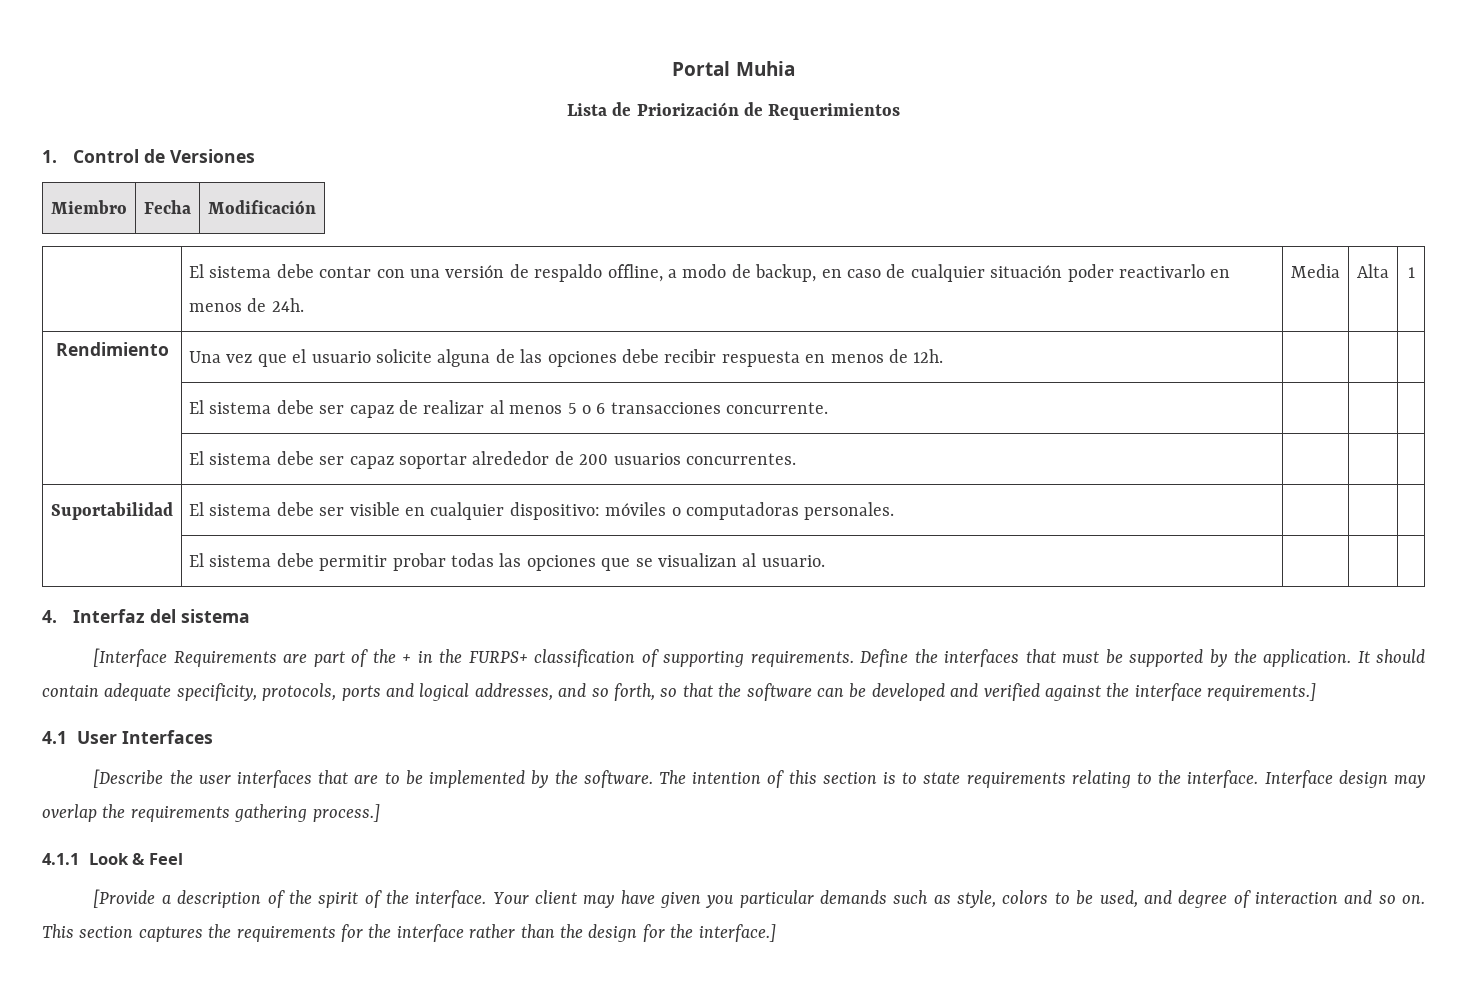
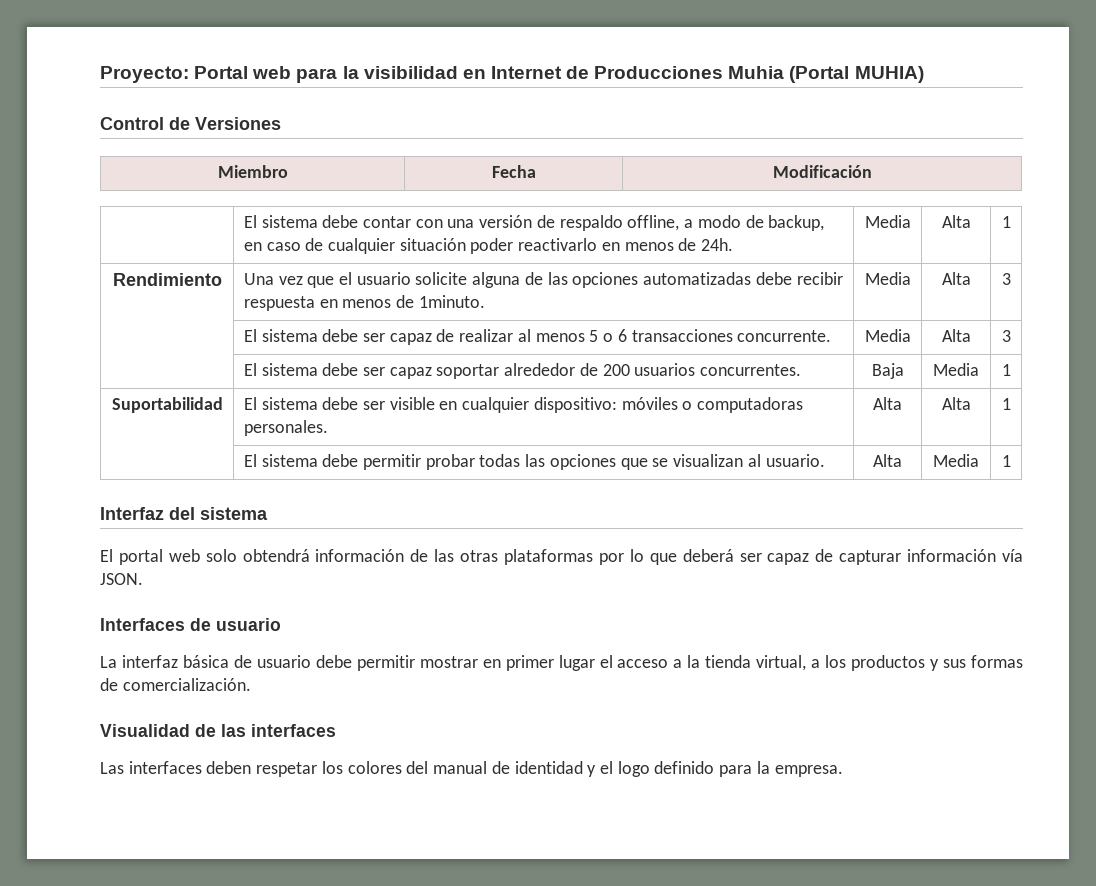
- Portal Muhia
- Lista de Priorización de Requerimientos
- 1. Control de Versiones
+ Proyecto: Portal web para la visibilidad en Internet de Producciones Muhia (Portal MUHIA)
+ Control de Versiones
- Rendimiento | Una vez que el usuario solicite alguna de las opciones debe recibir respuesta en menos de 12h. | | |
+ Rendimiento | Una vez que el usuario solicite alguna de las opciones automatizadas debe recibir respuesta en menos de 1minuto. | Media | Alta | 3
- | El sistema debe ser capaz de realizar al menos 5 o 6 transacciones concurrente. | | |
+ | El sistema debe ser capaz de realizar al menos 5 o 6 transacciones concurrente. | Media | Alta | 3
- | El sistema debe ser capaz soportar alrededor de 200 usuarios concurrentes. | | |
+ | El sistema debe ser capaz soportar alrededor de 200 usuarios concurrentes. | Baja | Media | 1
- Suportabilidad | El sistema debe ser visible en cualquier dispositivo: móviles o computadoras personales. | | |
+ Suportabilidad | El sistema debe ser visible en cualquier dispositivo: móviles o computadoras personales. | Alta | Alta | 1
- | El sistema debe permitir probar todas las opciones que se visualizan al usuario. | | |
- 4. Interfaz del sistema
+ | El sistema debe permitir probar todas las opciones que se visualizan al usuario. | Alta | Media | 1
+ Interfaz del sistema
- [Interface Requirements are part of the + in the FURPS+ classification of supporting requirements. Define the interfaces that must be supported by the application. It should contain adequate specificity, protocols, ports and logical addresses, and so forth, so that the software can be developed and verified against the interface requirements.]
- 4.1 User Interfaces
- [Describe the user interfaces that are to be implemented by the software. The intention of this section is to state requirements relating to the interface. Interface design may overlap the requirements gathering process.]
- 4.1.1 Look & Feel
- [Provide a description of the spirit of the interface. Your client may have given you particular demands such as style, colors to be used, and degree of interaction and so on. This section captures the requirements for the interface rather than the design for the interface.]
+ El portal web solo obtendrá información de las otras plataformas por lo que deberá ser capaz de capturar información vía JSON.
+ Interfaces de usuario
+ La interfaz básica de usuario debe permitir mostrar en primer lugar el acceso a la tienda virtual, a los productos y sus formas de comercialización.
+ Visualidad de las interfaces
+ Las interfaces deben respetar los colores del manual de identidad y el logo definido para la empresa.

